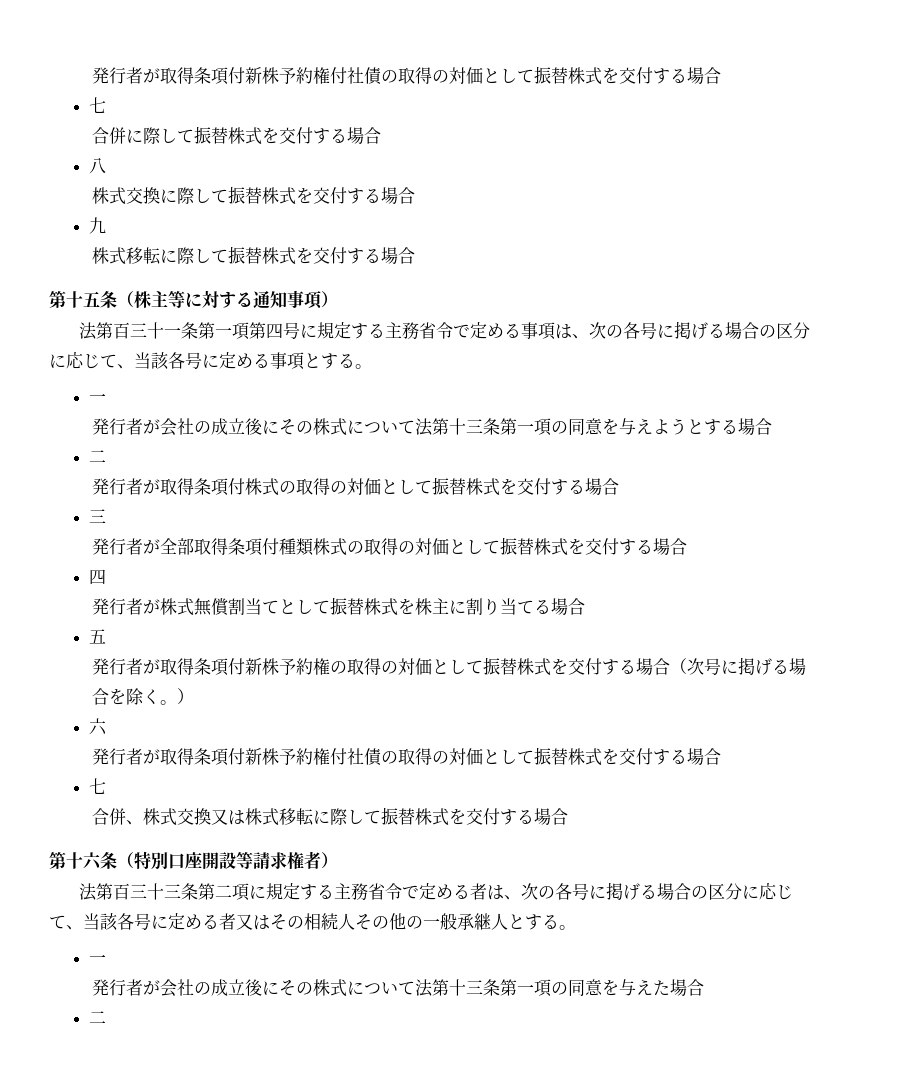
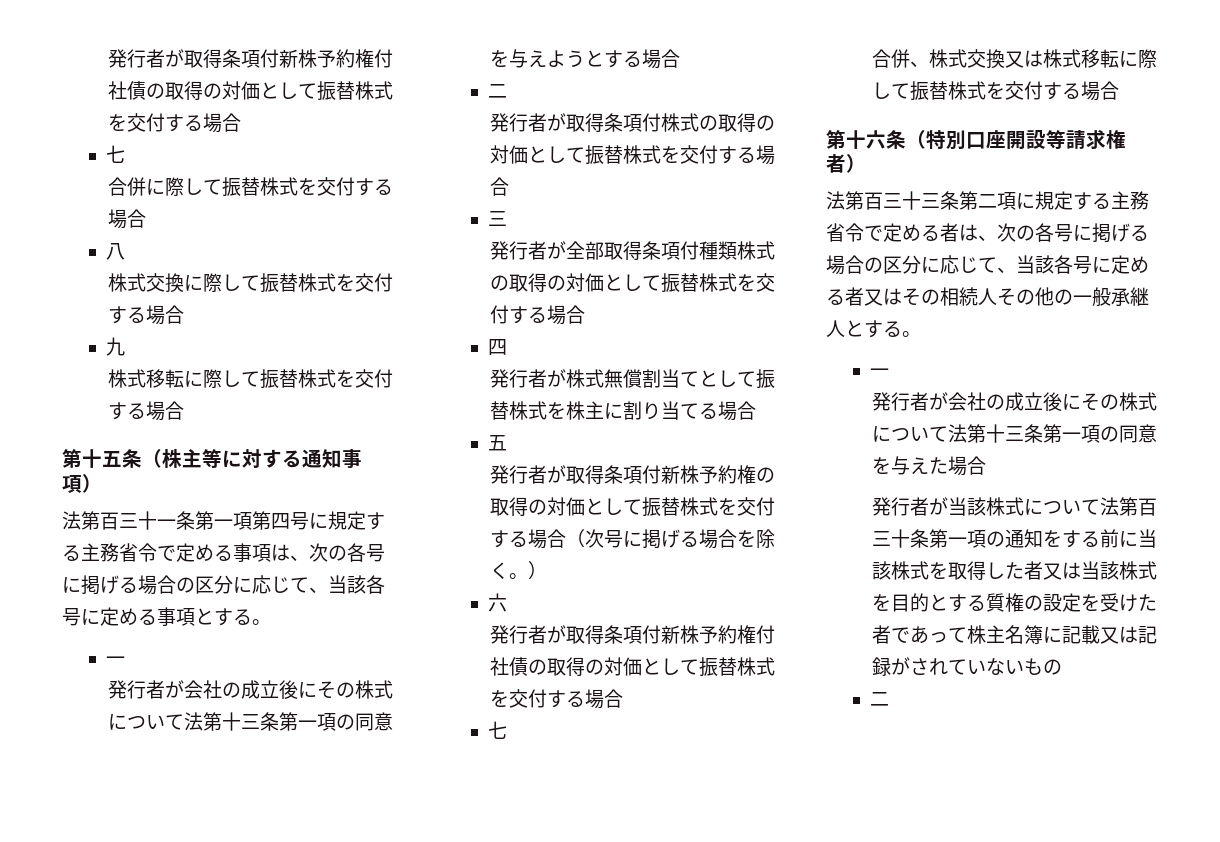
+ 発行者が当該株式について法第百三十条第一項の通知をする前に当該株式を取得した者又は当該株式を目的とする質権の設定を受けた者であって株主名簿に記載又は記録がされていないもの

